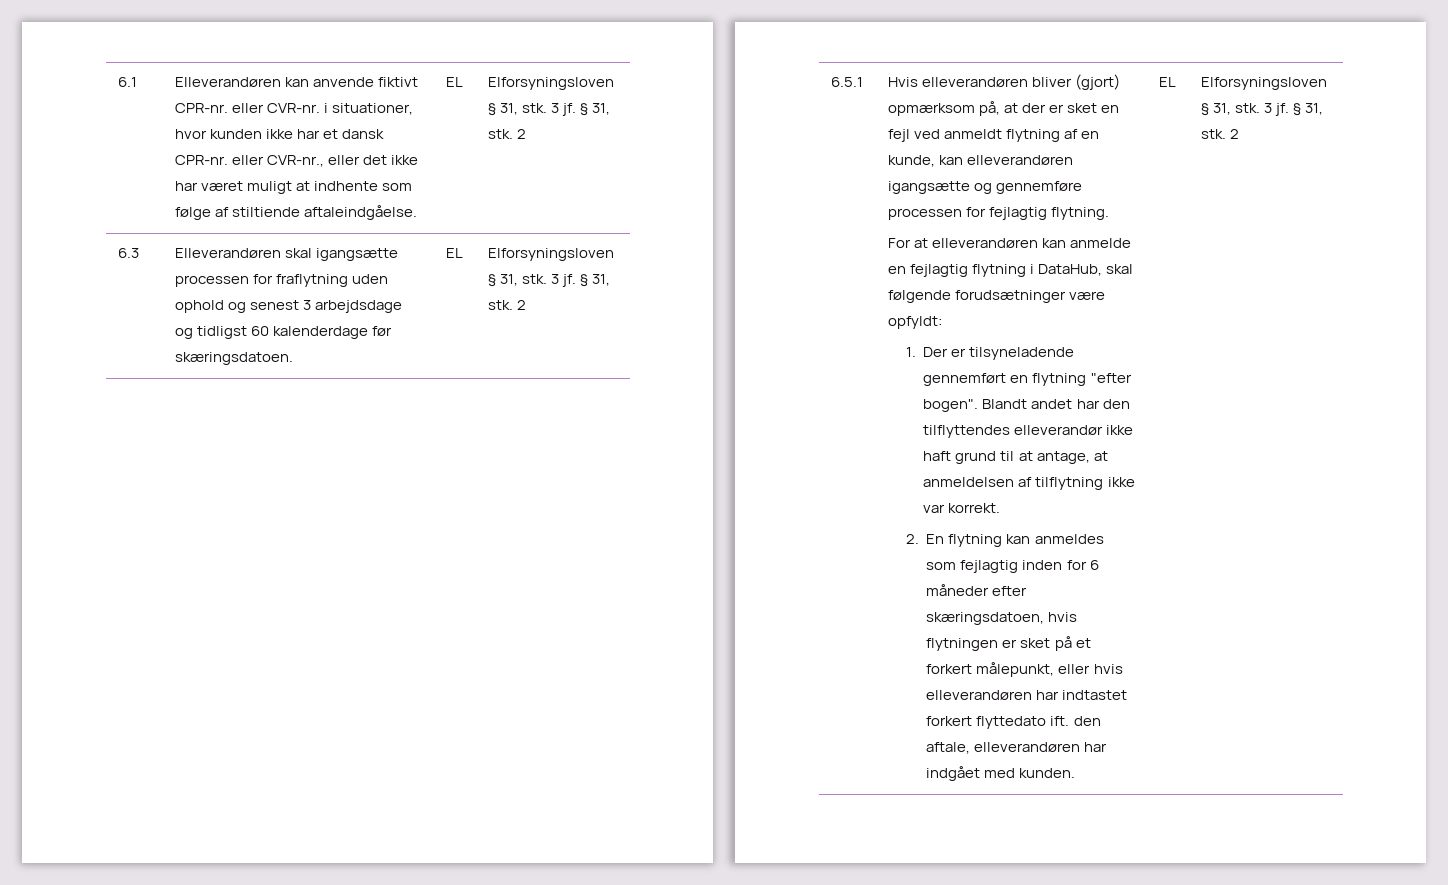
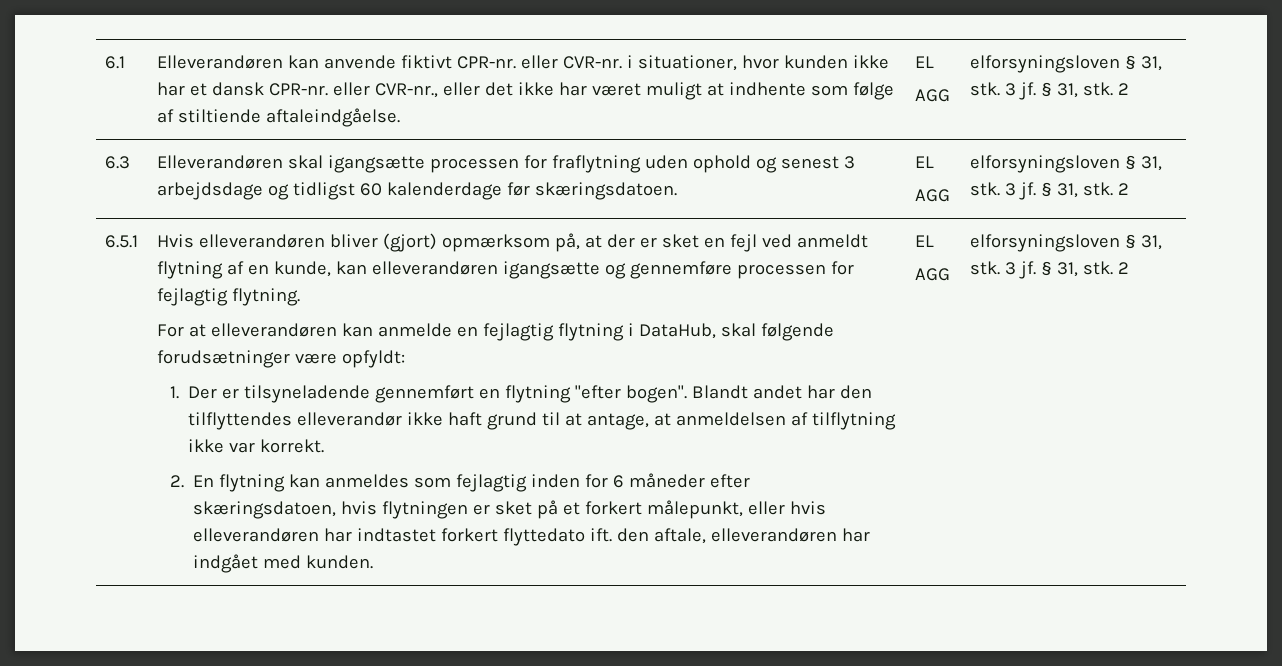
- Elleverandøren kan anvende fiktivt CPR-nr. eller CVR-nr. i situationer, hvor kunden ikke har et dansk CPR-nr. eller CVR-nr., eller det ikke har været muligt at indhente som følge af stiltiende aftaleindgåelse. | EL | Elforsyningsloven § 31, stk.
+ Elleverandøren kan anvende fiktivt CPR-nr. eller CVR-nr. i situationer, hvor kunden ikke har et dansk CPR-nr. eller CVR-nr., eller det ikke har været muligt at indhente som følge af stiltiende aftaleindgåelse. | EL
+ AGG | elforsyningsloven § 31, stk.
- 6.3 | Elleverandøren skal igangsætte processen for fraflytning uden ophold og senest 3 arbejdsdage og tidligst 60 kalenderdage før skæringsdatoen. | EL | Elforsyningsloven § 31, stk. 3 jf. § 31, stk. 2
+ 6.3 | Elleverandøren skal igangsætte processen for fraflytning uden ophold og senest 3 arbejdsdage og tidligst 60 kalenderdage før skæringsdatoen. | EL
+ AGG | elforsyningsloven § 31, stk. 3 jf. § 31, stk. 2
- 2. En flytning kan anmeldes som fejlagtig inden for 6 måneder efter skæringsdatoen, hvis flytningen er sket på et forkert målepunkt, eller hvis elleverandøren har indtastet forkert flyttedato ift. den aftale, elleverandøren har indgået med kunden. | EL | Elforsyningsloven § 31, stk.
+ 2. En flytning kan anmeldes som fejlagtig inden for 6 måneder efter skæringsdatoen, hvis flytningen er sket på et forkert målepunkt, eller hvis elleverandøren har indtastet forkert flyttedato ift. den aftale, elleverandøren har indgået med kunden. | EL
+ AGG | elforsyningsloven § 31, stk.

